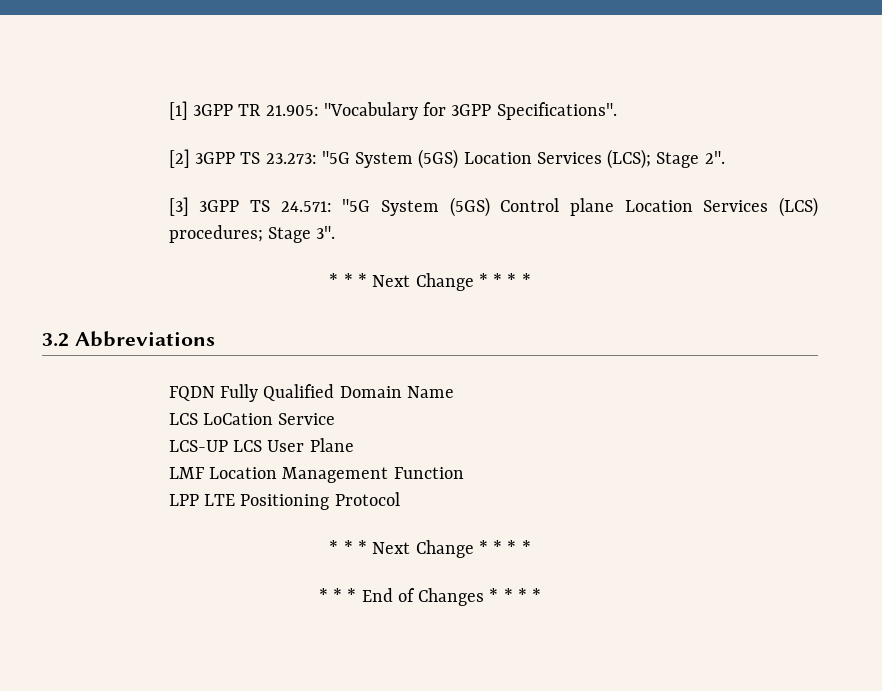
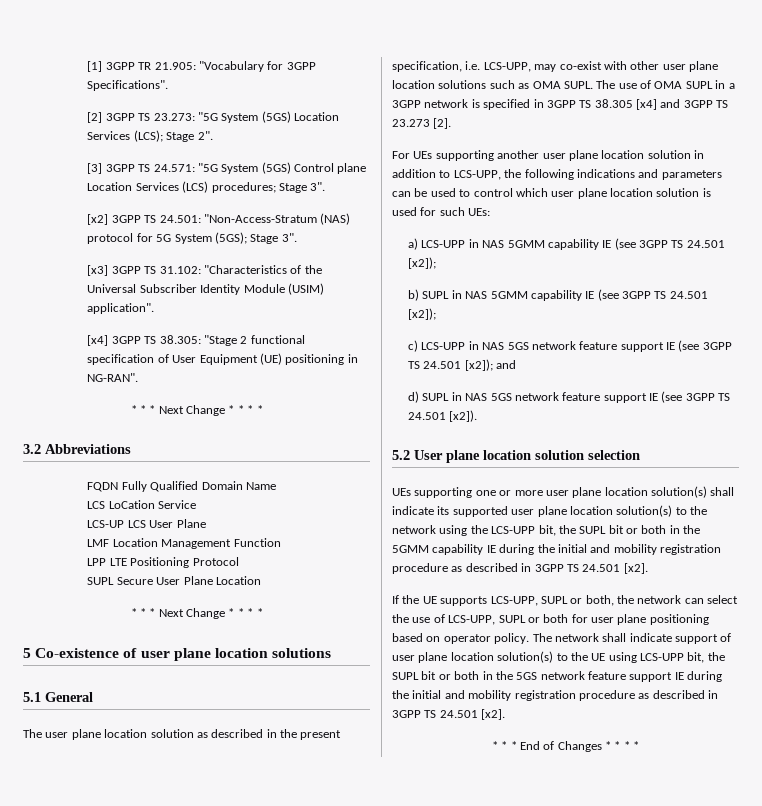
+ [x2] 3GPP TS 24.501: "Non-Access-Stratum (NAS) protocol for 5G System (5GS); Stage 3".
+ [x3] 3GPP TS 31.102: "Characteristics of the Universal Subscriber Identity Module (USIM) application".
+ [x4] 3GPP TS 38.305: "Stage 2 functional specification of User Equipment (UE) positioning in NG-RAN".
  LPP LTE Positioning Protocol
+ SUPL Secure User Plane Location
  * * * Next Change * * * *
+ 5 Co-existence of user plane location solutions
+ 5.1 General
+ The user plane location solution as described in the present specification, i.e. LCS-UPP, may co-exist with other user plane location solutions such as OMA SUPL. The use of OMA SUPL in a 3GPP network is specified in 3GPP TS 38.305 [x4] and 3GPP TS 23.273 [2].
+ For UEs supporting another user plane location solution in addition to LCS-UPP, the following indications and parameters can be used to control which user plane location solution is used for such UEs:
+ a) LCS-UPP in NAS 5GMM capability IE (see 3GPP TS 24.501 [x2]);
+ b) SUPL in NAS 5GMM capability IE (see 3GPP TS 24.501 [x2]);
+ c) LCS-UPP in NAS 5GS network feature support IE (see 3GPP TS 24.501 [x2]); and
+ d) SUPL in NAS 5GS network feature support IE (see 3GPP TS 24.501 [x2]).
+ 5.2 User plane location solution selection
+ UEs supporting one or more user plane location solution(s) shall indicate its supported user plane location solution(s) to the network using the LCS-UPP bit, the SUPL bit or both in the 5GMM capability IE during the initial and mobility registration procedure as described in 3GPP TS 24.501 [x2].
+ If the UE supports LCS-UPP, SUPL or both, the network can select the use of LCS-UPP, SUPL or both for user plane positioning based on operator policy. The network shall indicate support of user plane location solution(s) to the UE using LCS-UPP bit, the SUPL bit or both in the 5GS network feature support IE during the initial and mobility registration procedure as described in 3GPP TS 24.501 [x2].

